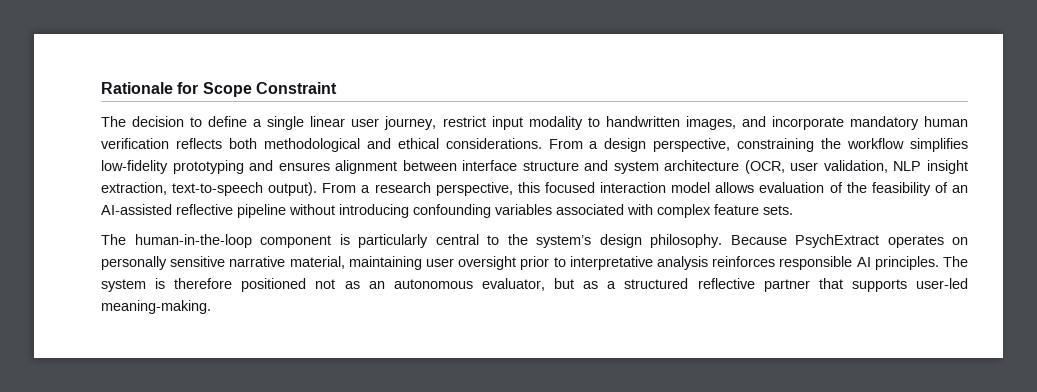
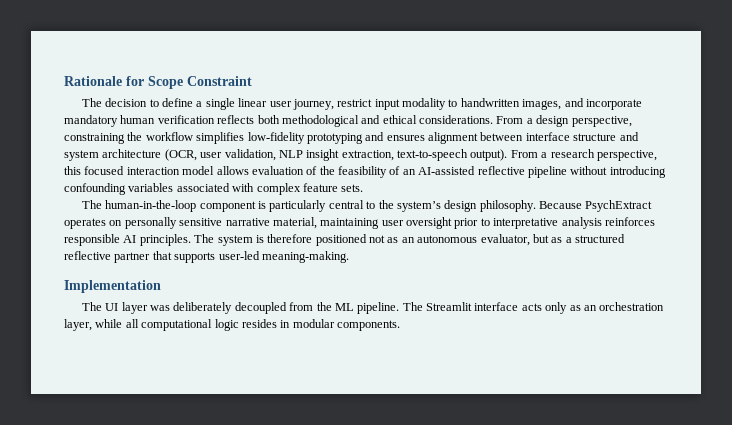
+ Implementation
+ The UI layer was deliberately decoupled from the ML pipeline. The Streamlit interface acts only as an orchestration layer, while all computational logic resides in modular components.

